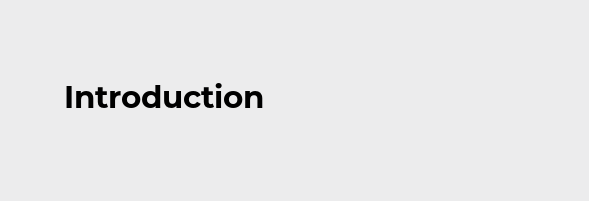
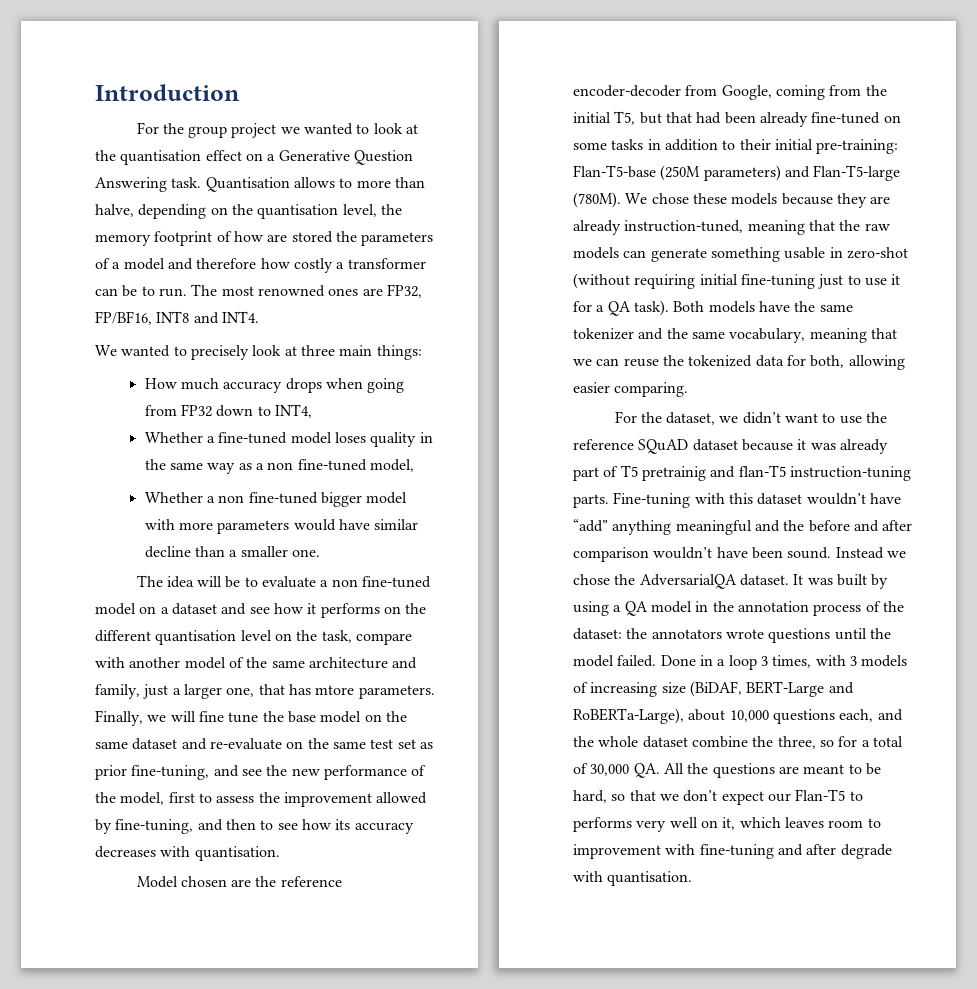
+ For the group project we wanted to look at the quantisation effect on a Generative Question Answering task. Quantisation allows to more than halve, depending on the quantisation level, the memory footprint of how are stored the parameters of a model and therefore how costly a transformer can be to run. The most renowned ones are FP32, FP/BF16, INT8 and INT4.
+ We wanted to precisely look at three main things:
+ How much accuracy drops when going from FP32 down to INT4,
+ Whether a fine-tuned model loses quality in the same way as a non fine-tuned model,
+ Whether a non fine-tuned bigger model with more parameters would have similar decline than a smaller one.
+ The idea will be to evaluate a non fine-tuned model on a dataset and see how it performs on the different quantisation level on the task, compare with another model of the same architecture and family, just a larger one, that has mtore parameters. Finally, we will fine tune the base model on the same dataset and re-evaluate on the same test set as prior fine-tuning, and see the new performance of the model, first to assess the improvement allowed by fine-tuning, and then to see how its accuracy decreases with quantisation.
+ Model chosen are the reference encoder-decoder from Google, coming from the initial T5, but that had been already fine-tuned on some tasks in addition to their initial pre-training: Flan-T5-base (250M parameters) and Flan-T5-large (780M). We chose these models because they are already instruction-tuned, meaning that the raw models can generate something usable in zero-shot (without requiring initial fine-tuning just to use it for a QA task). Both models have the same tokenizer and the same vocabulary, meaning that we can reuse the tokenized data for both, allowing easier comparing.
+ For the dataset, we didn’t want to use the reference SQuAD dataset because it was already part of T5 pretrainig and flan-T5 instruction-tuning parts. Fine-tuning with this dataset wouldn’t have “add” anything meaningful and the before and after comparison wouldn’t have been sound. Instead we chose the AdversarialQA dataset. It was built by using a QA model in the annotation process of the dataset: the annotators wrote questions until the model failed. Done in a loop 3 times, with 3 models of increasing size (BiDAF, BERT-Large and RoBERTa-Large), about 10,000 questions each, and the whole dataset combine the three, so for a total of 30,000 QA. All the questions are meant to be hard, so that we don’t expect our Flan-T5 to performs very well on it, which leaves room to improvement with fine-tuning and after degrade with quantisation.

